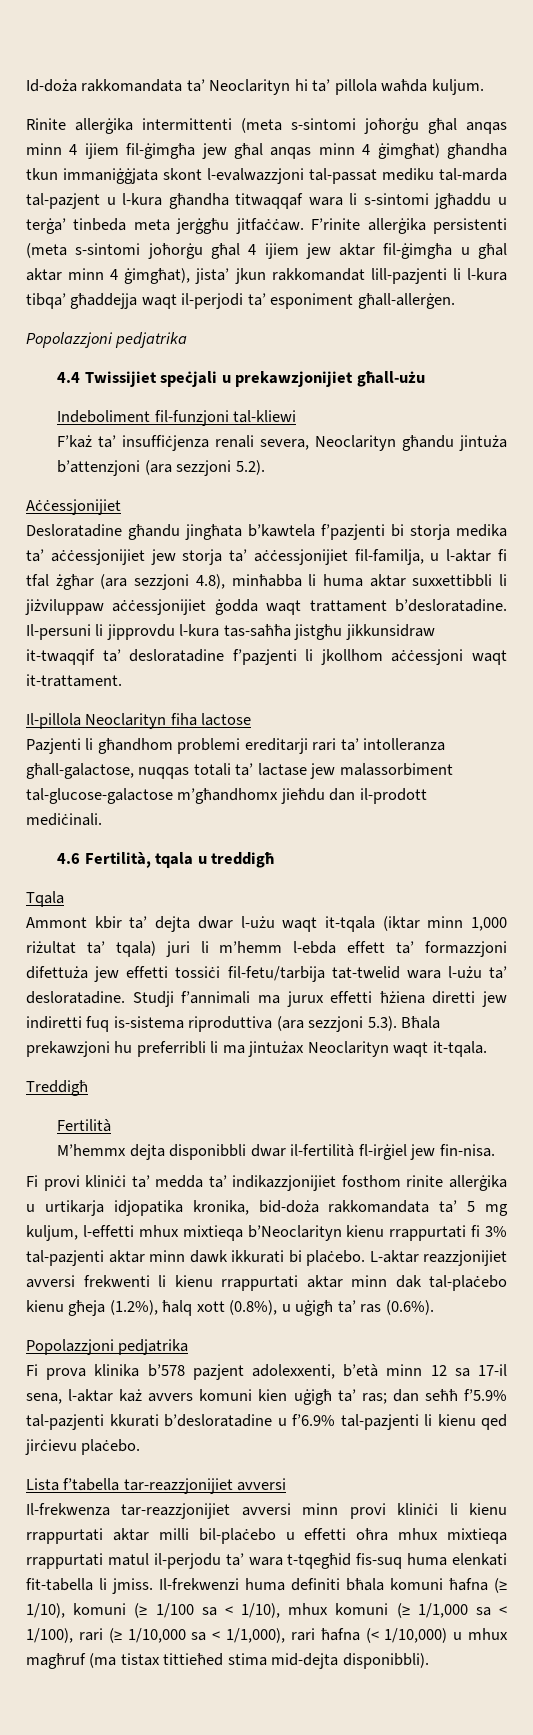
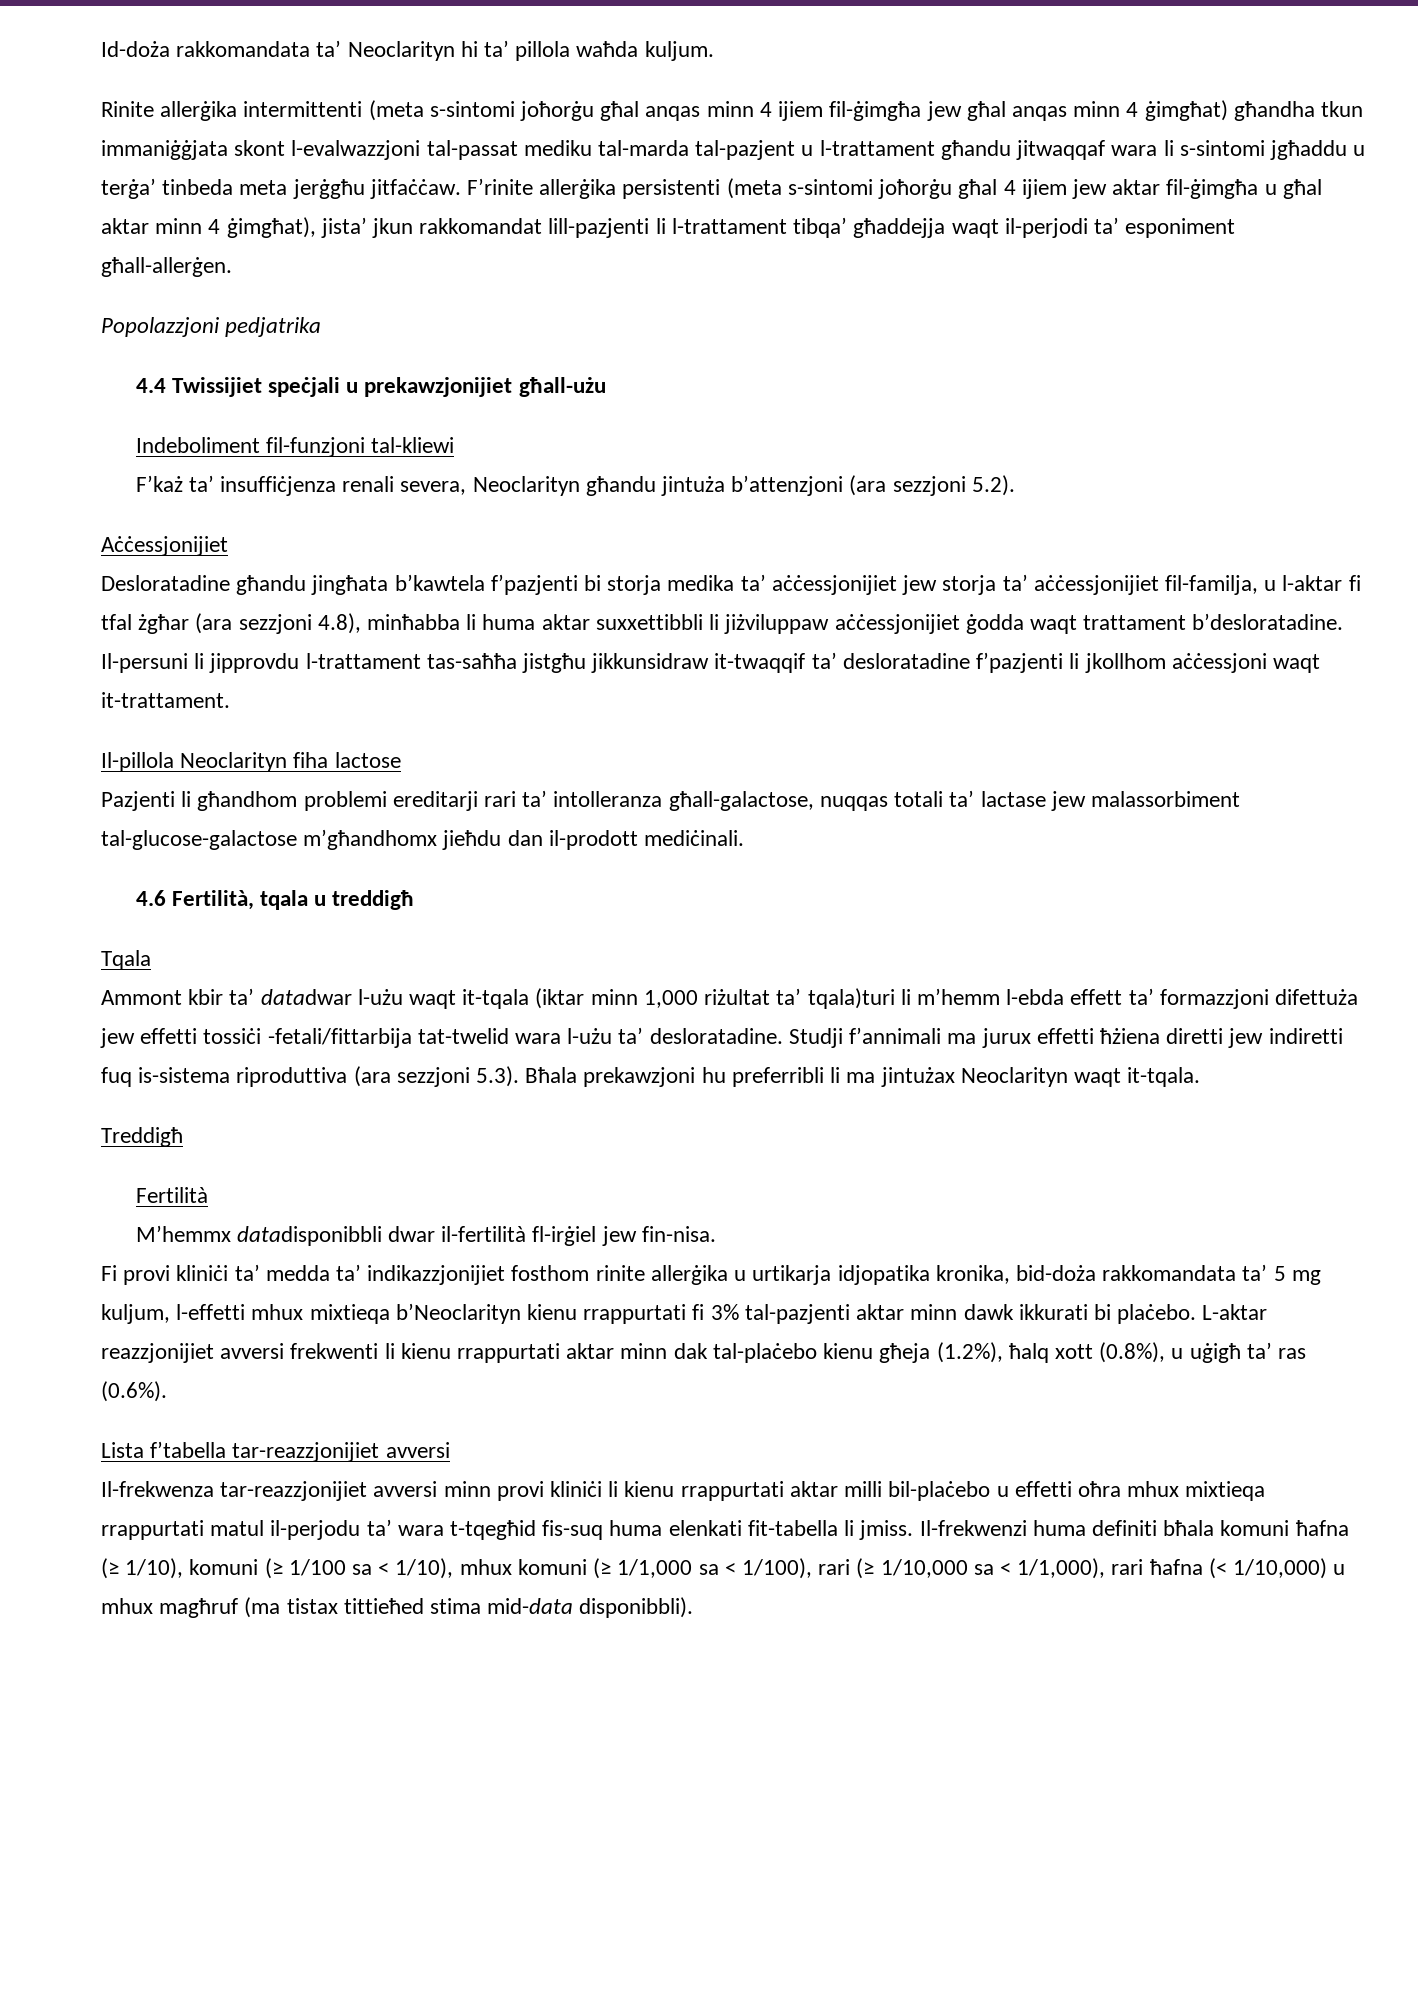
- Rinite allerġika intermittenti (meta s-sintomi joħorġu għal anqas minn 4 ijiem fil-ġimgħa jew għal anqas minn 4 ġimgħat) għandha tkun immaniġġjata skont l-evalwazzjoni tal-passat mediku tal-marda tal-pazjent u l-kura għandha titwaqqaf wara li s-sintomi jgħaddu u terġa’ tinbeda meta jerġgħu jitfaċċaw.
+ Rinite allerġika intermittenti (meta s-sintomi joħorġu għal anqas minn 4 ijiem fil-ġimgħa jew għal anqas minn 4 ġimgħat) għandha tkun immaniġġjata skont l-evalwazzjoni tal-passat mediku tal-marda tal-pazjent u l-trattament għandu jitwaqqaf wara li s-sintomi jgħaddu u terġa’ tinbeda meta jerġgħu jitfaċċaw.
- F’rinite allerġika persistenti (meta s-sintomi joħorġu għal 4 ijiem jew aktar fil-ġimgħa u għal aktar minn 4 ġimgħat), jista’ jkun rakkomandat lill-pazjenti li l-kura tibqa’ għaddejja waqt il-perjodi ta’ esponiment għall-allerġen.
+ F’rinite allerġika persistenti (meta s-sintomi joħorġu għal 4 ijiem jew aktar fil-ġimgħa u għal aktar minn 4 ġimgħat), jista’ jkun rakkomandat lill-pazjenti li l-trattament tibqa’ għaddejja waqt il-perjodi ta’ esponiment għall-allerġen.
- Il-persuni li jipprovdu l-kura tas-saħħa jistgħu jikkunsidraw it-twaqqif ta’ desloratadine f’pazjenti li jkollhom aċċessjoni waqt it-trattament.
+ Il-persuni li jipprovdu l-trattament tas-saħħa jistgħu jikkunsidraw it-twaqqif ta’ desloratadine f’pazjenti li jkollhom aċċessjoni waqt it-trattament.
- Ammont kbir ta’ dejta dwar l-użu waqt it-tqala (iktar minn 1,000 riżultat ta’ tqala) juri li m’hemm l-ebda effett ta’ formazzjoni difettuża jew effetti tossiċi fil-fetu/tarbija tat-twelid wara l-użu ta’ desloratadine.
+ Ammont kbir ta’ datadwar l-użu waqt it-tqala (iktar minn 1,000 riżultat ta’ tqala)turi li m’hemm l-ebda effett ta’ formazzjoni difettuża jew effetti tossiċi -fetali/fittarbija tat-twelid wara l-użu ta’ desloratadine.
- M’hemmx dejta disponibbli dwar il-fertilità fl-irġiel jew fin-nisa.
+ M’hemmx datadisponibbli dwar il-fertilità fl-irġiel jew fin-nisa.
  L-aktar reazzjonijiet avversi frekwenti li kienu rrappurtati aktar minn dak tal-plaċebo kienu għeja (1.2%), ħalq xott (0.8%), u uġigħ ta’ ras (0.6%).
- Popolazzjoni pedjatrika
- Fi prova klinika b’578 pazjent adolexxenti, b’età minn 12 sa 17-il sena, l-aktar każ avvers komuni kien uġigħ ta’ ras; dan seħħ f’5.9% tal-pazjenti kkurati b’desloratadine u f’6.9% tal-pazjenti li kienu qed jirċievu plaċebo.
- Il-frekwenzi huma definiti bħala komuni ħafna (≥ 1/10), komuni (≥ 1/100 sa < 1/10), mhux komuni (≥ 1/1,000 sa < 1/100), rari (≥ 1/10,000 sa < 1/1,000), rari ħafna (< 1/10,000) u mhux magħruf (ma tistax tittieħed stima mid-dejta disponibbli).
+ Il-frekwenzi huma definiti bħala komuni ħafna (≥ 1/10), komuni (≥ 1/100 sa < 1/10), mhux komuni (≥ 1/1,000 sa < 1/100), rari (≥ 1/10,000 sa < 1/1,000), rari ħafna (< 1/10,000) u mhux magħruf (ma tistax tittieħed stima mid-data disponibbli).

